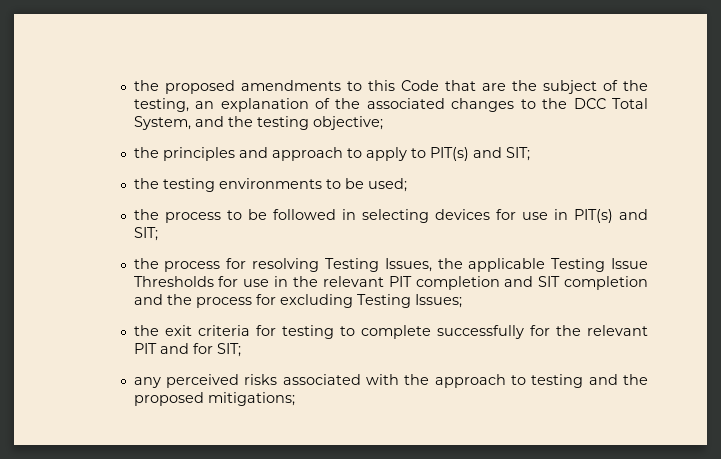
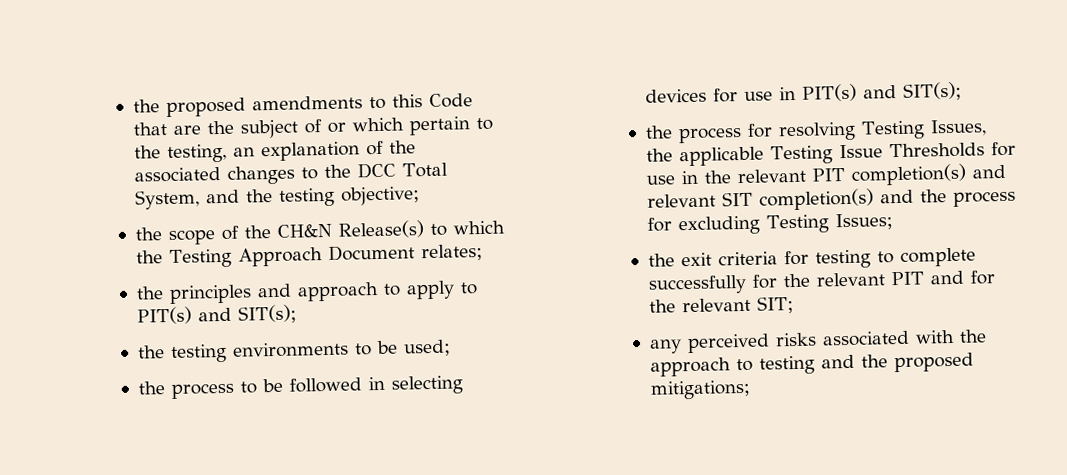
- the proposed amendments to this Code that are the subject of the testing, an explanation of the associated changes to the DCC Total System, and the testing objective;
+ the proposed amendments to this Code that are the subject of or which pertain to the testing, an explanation of the associated changes to the DCC Total System, and the testing objective;
+ the scope of the CH&N Release(s) to which the Testing Approach Document relates;
- the principles and approach to apply to PIT(s) and SIT;
+ the principles and approach to apply to PIT(s) and SIT(s);
- the process to be followed in selecting devices for use in PIT(s) and SIT;
+ the process to be followed in selecting devices for use in PIT(s) and SIT(s);
- the process for resolving Testing Issues, the applicable Testing Issue Thresholds for use in the relevant PIT completion and SIT completion and the process for excluding Testing Issues;
+ the process for resolving Testing Issues, the applicable Testing Issue Thresholds for use in the relevant PIT completion(s) and relevant SIT completion(s) and the process for excluding Testing Issues;
- the exit criteria for testing to complete successfully for the relevant PIT and for SIT;
+ the exit criteria for testing to complete successfully for the relevant PIT and for the relevant SIT;

